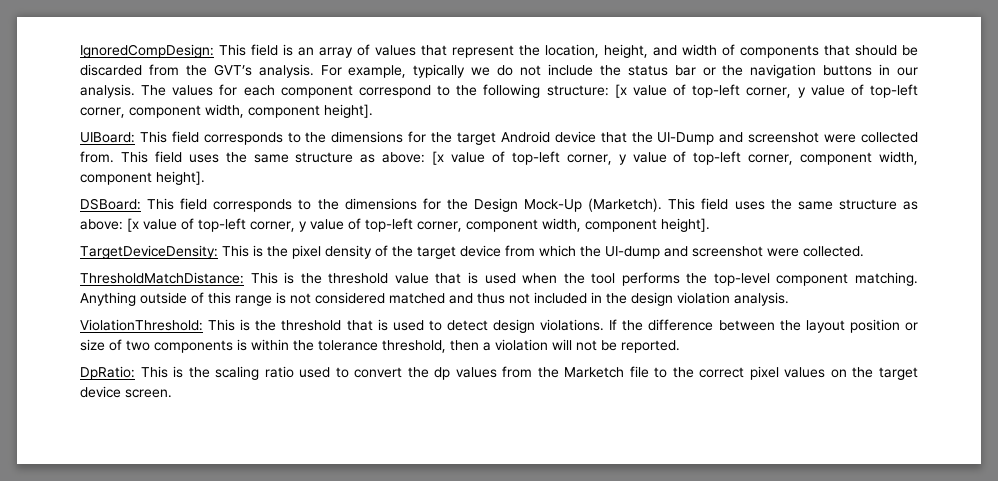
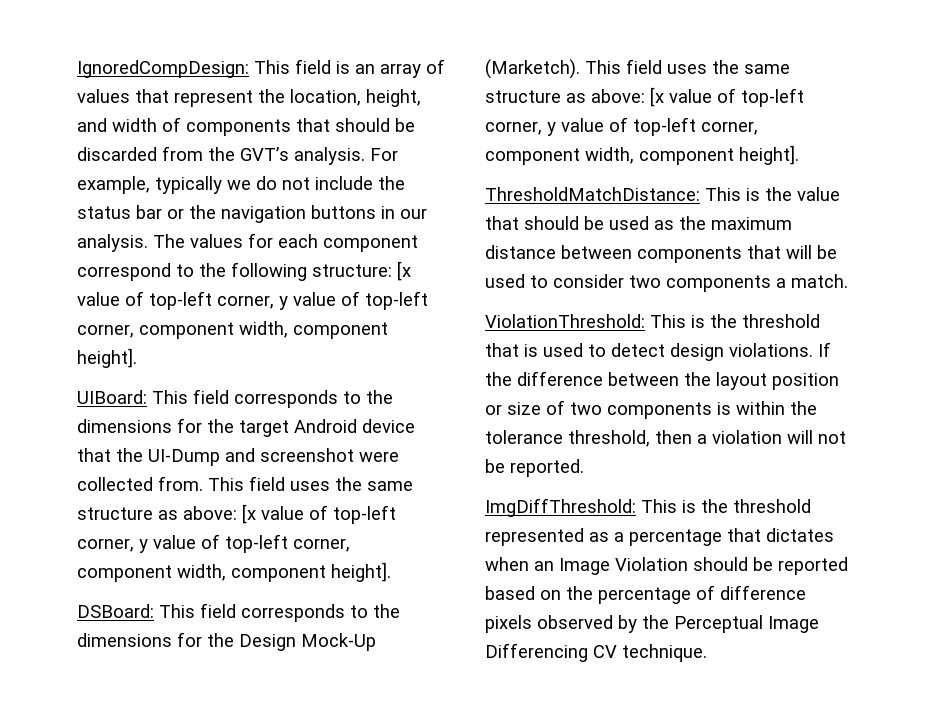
- TargetDeviceDensity: This is the pixel density of the target device from which the UI-dump and screenshot were collected.
- ThresholdMatchDistance: This is the threshold value that is used when the tool performs the top-level component matching. Anything outside of this range is not considered matched and thus not included in the design violation analysis.
+ ThresholdMatchDistance: This is the value that should be used as the maximum distance between components that will be used to consider two components a match.
- DpRatio: This is the scaling ratio used to convert the dp values from the Marketch file to the correct pixel values on the target device screen.
+ ImgDiffThreshold: This is the threshold represented as a percentage that dictates when an Image Violation should be reported based on the percentage of difference pixels observed by the Perceptual Image Differencing CV technique.

